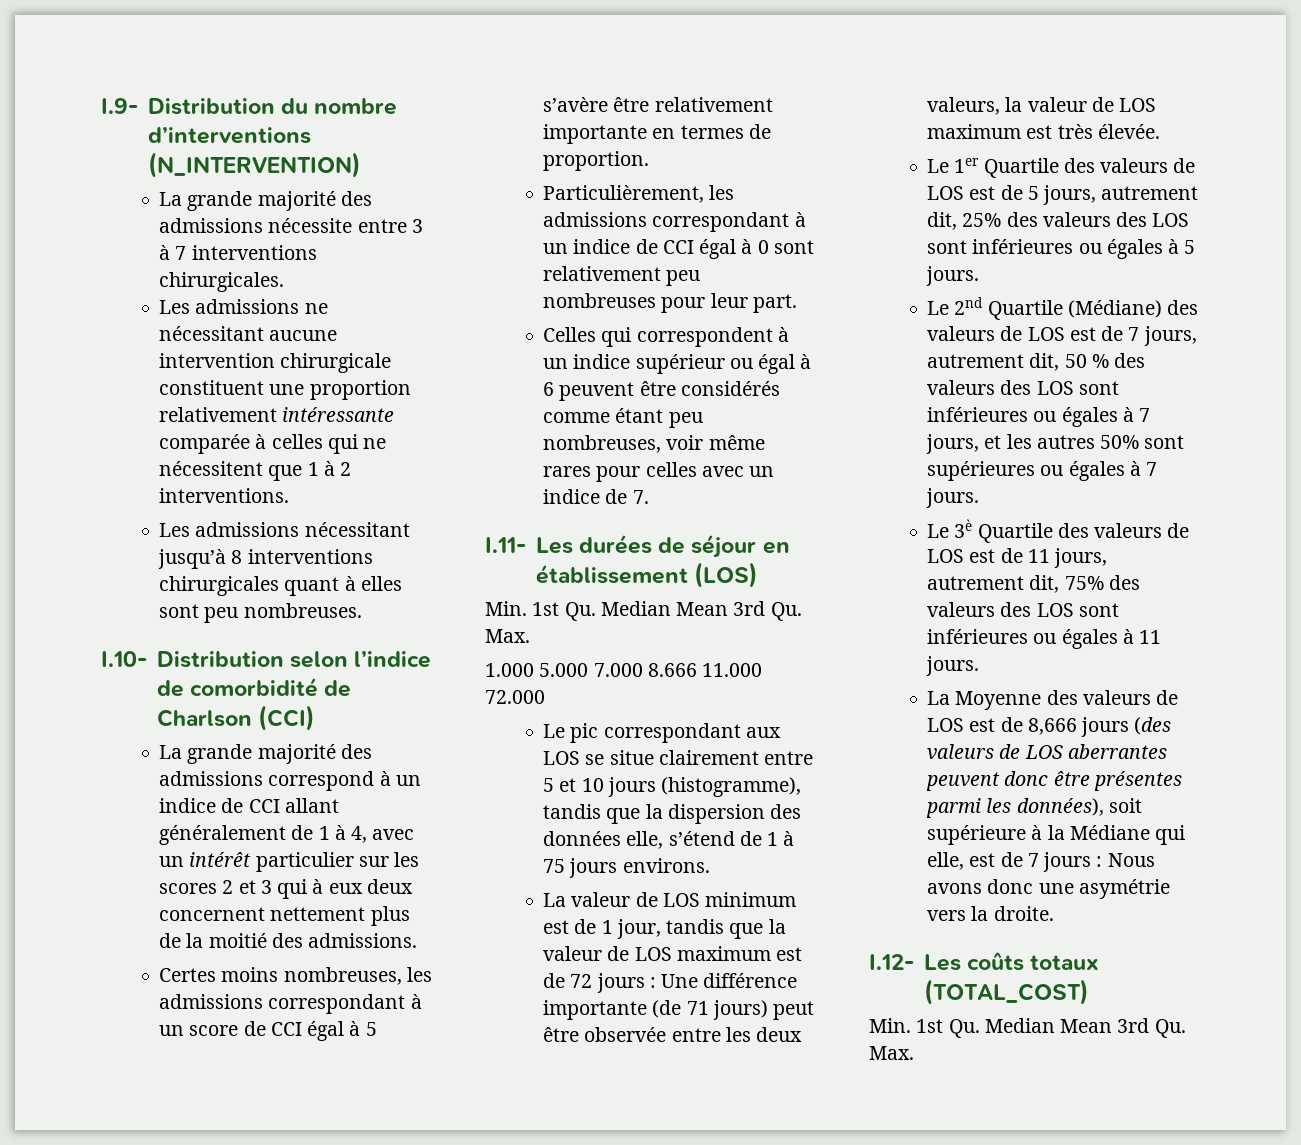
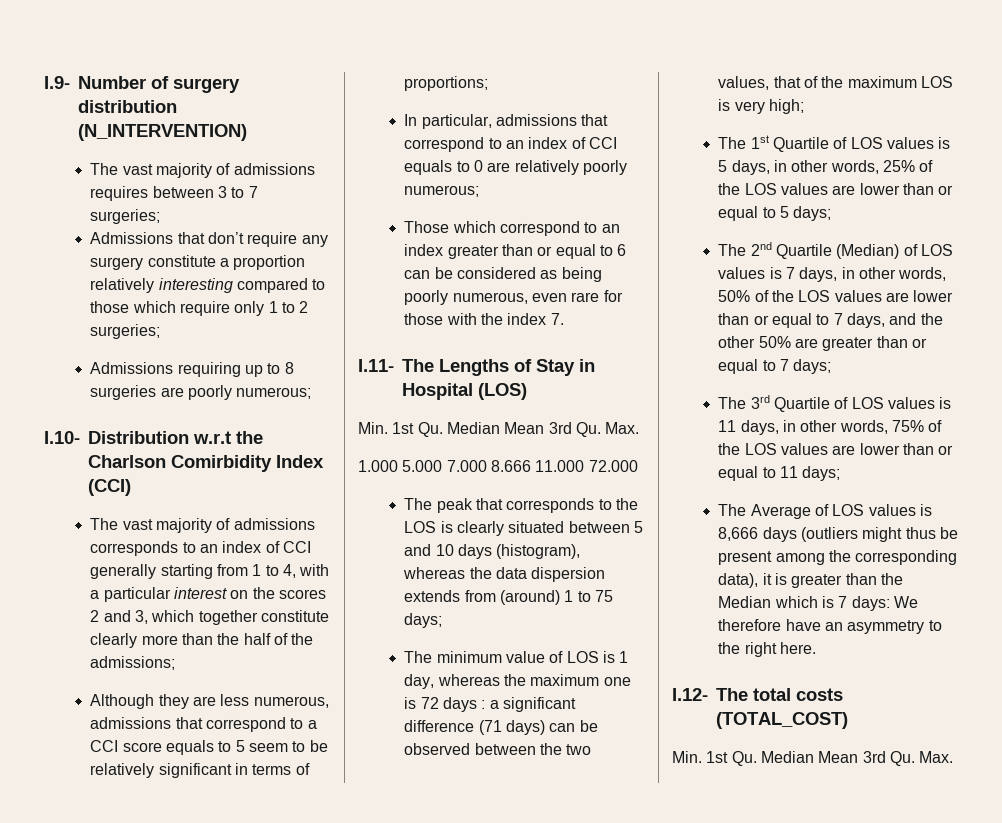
- I.9- Distribution du nombre d’interventions (N_INTERVENTION)
- La grande majorité des admissions nécessite entre 3 à 7 interventions chirurgicales.
- Les admissions ne nécessitant aucune intervention chirurgicale constituent une proportion relativement intéressante comparée à celles qui ne nécessitent que 1 à 2 interventions.
- Les admissions nécessitant jusqu’à 8 interventions chirurgicales quant à elles sont peu nombreuses.
- I.10- Distribution selon l’indice de comorbidité de Charlson (CCI)
- La grande majorité des admissions correspond à un indice de CCI allant généralement de 1 à 4, avec un intérêt particulier sur les scores 2 et 3 qui à eux deux concernent nettement plus de la moitié des admissions.
- Certes moins nombreuses, les admissions correspondant à un score de CCI égal à 5 s’avère être relativement importante en termes de proportion.
- Particulièrement, les admissions correspondant à un indice de CCI égal à 0 sont relativement peu nombreuses pour leur part.
- Celles qui correspondent à un indice supérieur ou égal à 6 peuvent être considérés comme étant peu nombreuses, voir même rares pour celles avec un indice de 7.
- I.11- Les durées de séjour en établissement (LOS)
+ I.9- Number of surgery distribution (N_INTERVENTION)
+ The vast majority of admissions requires between 3 to 7 surgeries;
+ Admissions that don’t require any surgery constitute a proportion relatively interesting compared to those which require only 1 to 2 surgeries;
+ Admissions requiring up to 8 surgeries are poorly numerous;
+ I.10- Distribution w.r.t the Charlson Comirbidity Index (CCI)
+ The vast majority of admissions corresponds to an index of CCI generally starting from 1 to 4, with a particular interest on the scores 2 and 3, which together constitute clearly more than the half of the admissions;
+ Although they are less numerous, admissions that correspond to a CCI score equals to 5 seem to be relatively significant in terms of proportions;
+ In particular, admissions that correspond to an index of CCI equals to 0 are relatively poorly numerous;
+ Those which correspond to an index greater than or equal to 6 can be considered as being poorly numerous, even rare for those with the index 7.
+ I.11- The Lengths of Stay in Hospital (LOS)
- Le pic correspondant aux LOS se situe clairement entre 5 et 10 jours (histogramme), tandis que la dispersion des données elle, s’étend de 1 à 75 jours environs.
- La valeur de LOS minimum est de 1 jour, tandis que la valeur de LOS maximum est de 72 jours : Une différence importante (de 71 jours) peut être observée entre les deux valeurs, la valeur de LOS maximum est très élevée.
- Le 1er Quartile des valeurs de LOS est de 5 jours, autrement dit, 25% des valeurs des LOS sont inférieures ou égales à 5 jours.
- Le 2nd Quartile (Médiane) des valeurs de LOS est de 7 jours, autrement dit, 50 % des valeurs des LOS sont inférieures ou égales à 7 jours, et les autres 50% sont supérieures ou égales à 7 jours.
- Le 3è Quartile des valeurs de LOS est de 11 jours, autrement dit, 75% des valeurs des LOS sont inférieures ou égales à 11 jours.
- La Moyenne des valeurs de LOS est de 8,666 jours (des valeurs de LOS aberrantes peuvent donc être présentes parmi les données), soit supérieure à la Médiane qui elle, est de 7 jours : Nous avons donc une asymétrie vers la droite.
- I.12- Les coûts totaux (TOTAL_COST)
+ The peak that corresponds to the LOS is clearly situated between 5 and 10 days (histogram), whereas the data dispersion extends from (around) 1 to 75 days;
+ The minimum value of LOS is 1 day, whereas the maximum one is 72 days : a significant difference (71 days) can be observed between the two values, that of the maximum LOS is very high;
+ The 1st Quartile of LOS values is 5 days, in other words, 25% of the LOS values are lower than or equal to 5 days;
+ The 2nd Quartile (Median) of LOS values is 7 days, in other words, 50% of the LOS values are lower than or equal to 7 days, and the other 50% are greater than or equal to 7 days;
+ The 3rd Quartile of LOS values is 11 days, in other words, 75% of the LOS values are lower than or equal to 11 days;
+ The Average of LOS values is 8,666 days (outliers might thus be present among the corresponding data), it is greater than the Median which is 7 days: We therefore have an asymmetry to the right here.
+ I.12- The total costs (TOTAL_COST)

